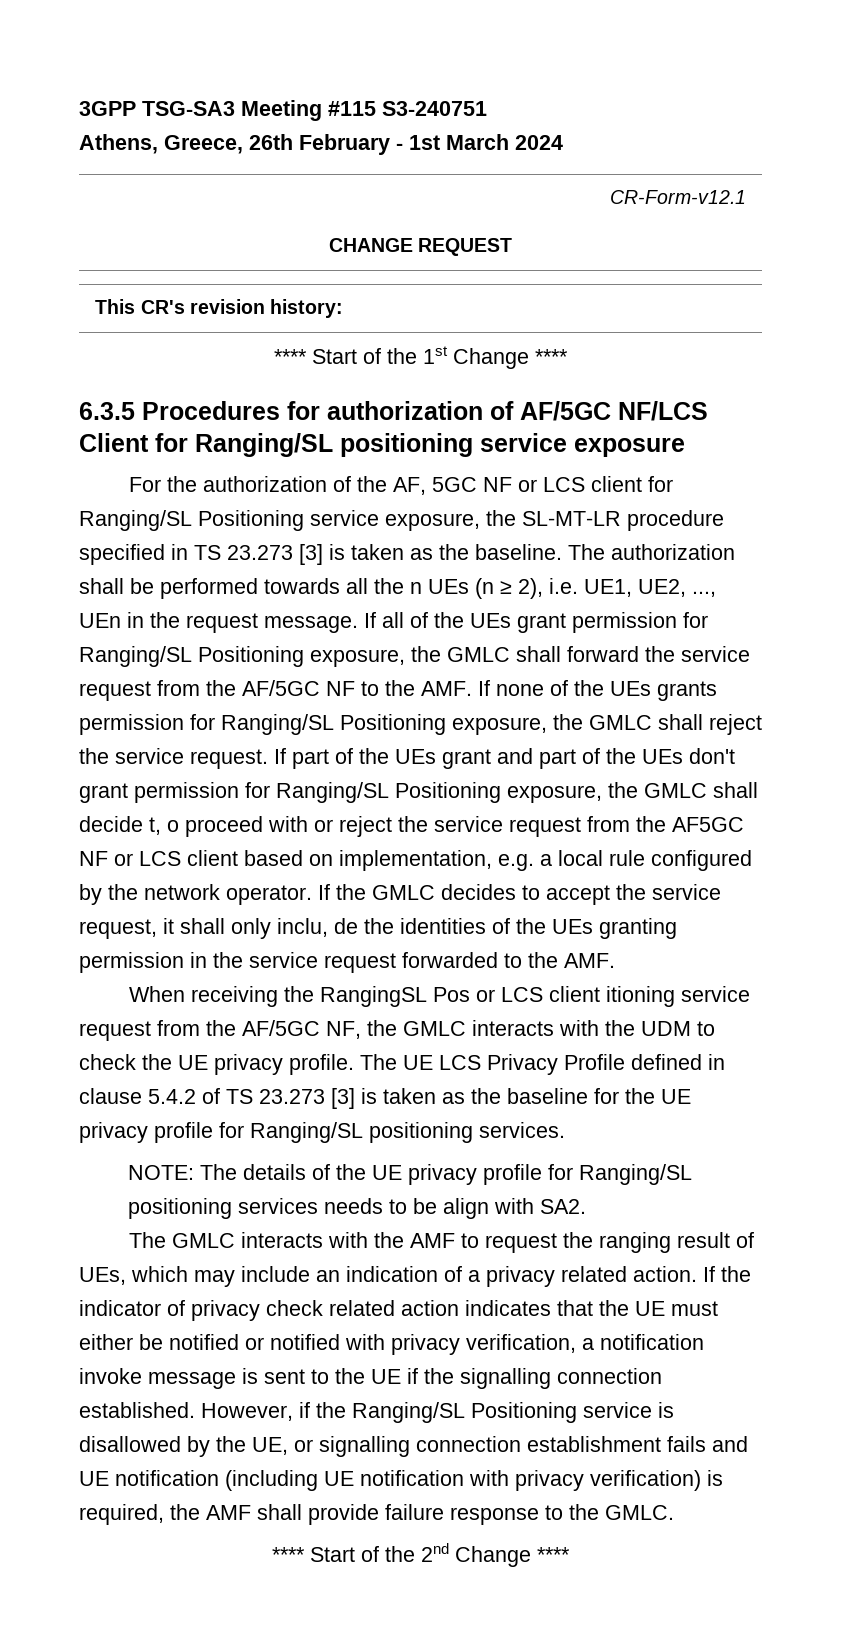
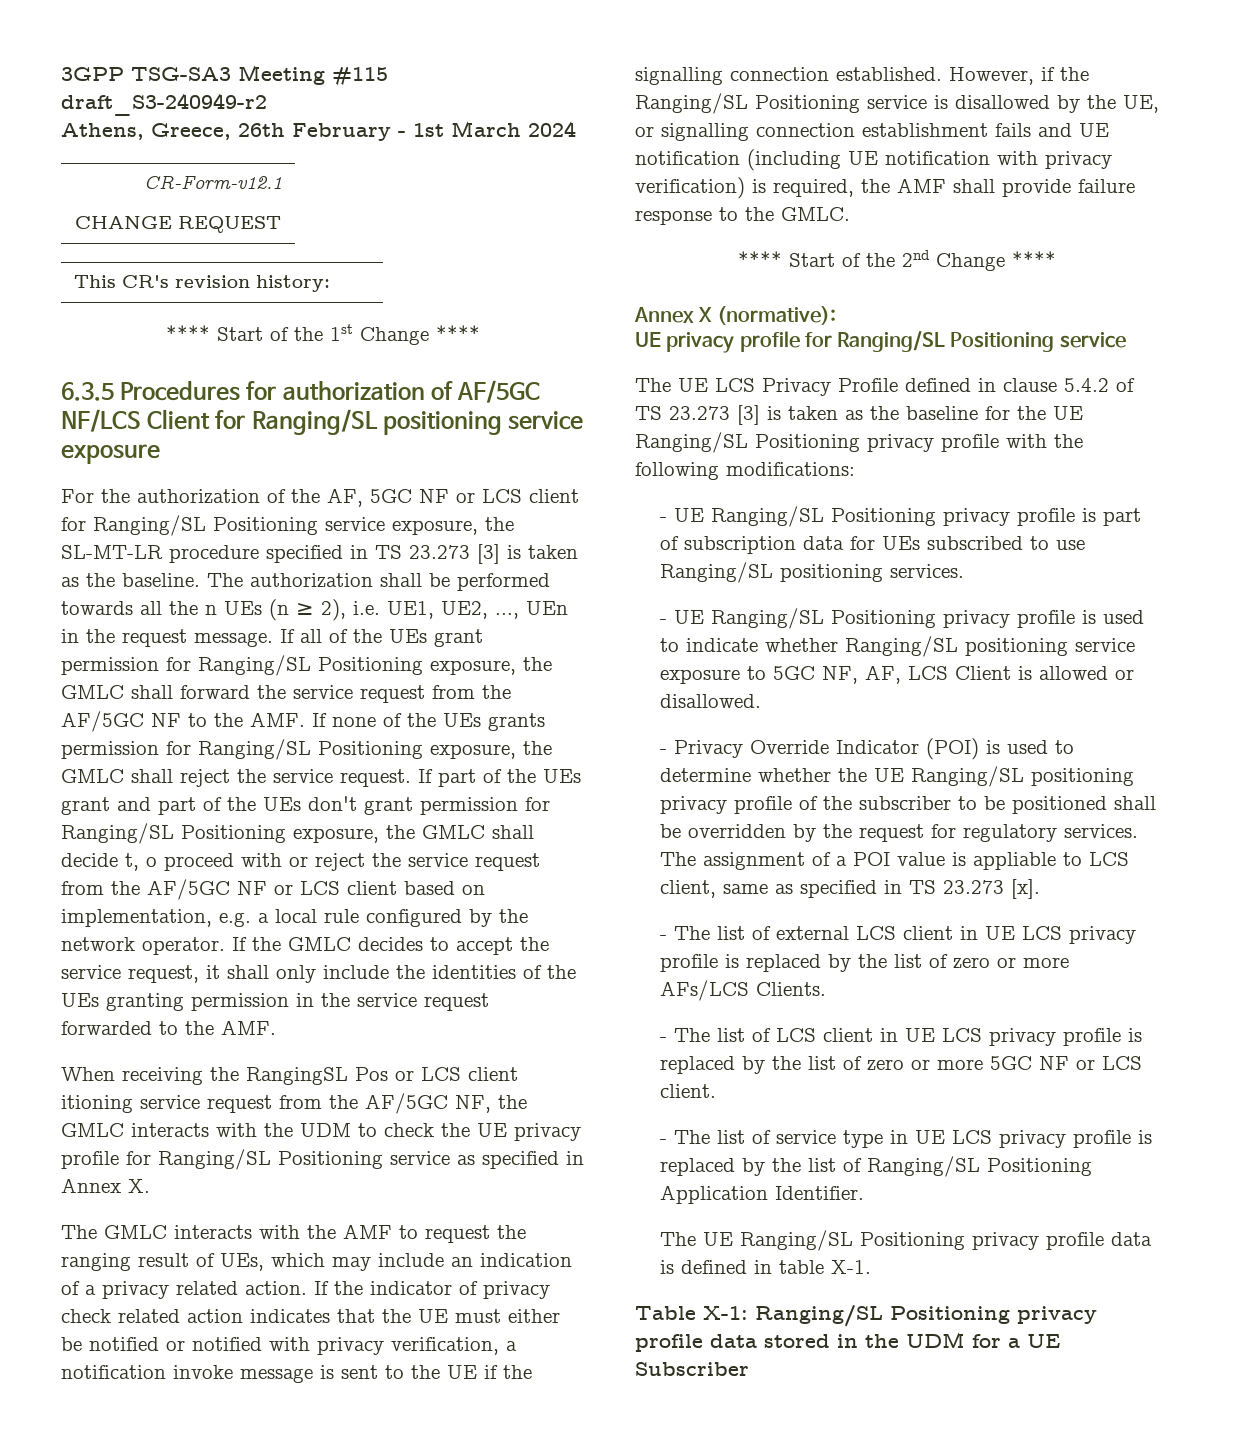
- 3GPP TSG-SA3 Meeting #115 S3-240751
+ 3GPP TSG-SA3 Meeting #115 draft_S3-240949-r2
- If part of the UEs grant and part of the UEs don't grant permission for Ranging/SL Positioning exposure, the GMLC shall decide t, o proceed with or reject the service request from the AF5GC NF or LCS client based on implementation, e.g. a local rule configured by the network operator.
+ If part of the UEs grant and part of the UEs don't grant permission for Ranging/SL Positioning exposure, the GMLC shall decide t, o proceed with or reject the service request from the AF/5GC NF or LCS client based on implementation, e.g. a local rule configured by the network operator.
- If the GMLC decides to accept the service request, it shall only inclu, de the identities of the UEs granting permission in the service request forwarded to the AMF.
+ If the GMLC decides to accept the service request, it shall only include the identities of the UEs granting permission in the service request forwarded to the AMF.
- When receiving the RangingSL Pos or LCS client itioning service request from the AF/5GC NF, the GMLC interacts with the UDM to check the UE privacy profile. The UE LCS Privacy Profile defined in clause 5.4.2 of TS 23.273 [3] is taken as the baseline for the UE privacy profile for Ranging/SL positioning services.
- NOTE: The details of the UE privacy profile for Ranging/SL positioning services needs to be align with SA2.
+ When receiving the RangingSL Pos or LCS client itioning service request from the AF/5GC NF, the GMLC interacts with the UDM to check the UE privacy profile for Ranging/SL Positioning service as specified in Annex X.
+ Annex X (normative):
+ UE privacy profile for Ranging/SL Positioning service
+ The UE LCS Privacy Profile defined in clause 5.4.2 of TS 23.273 [3] is taken as the baseline for the UE Ranging/SL Positioning privacy profile with the following modifications:
+ - UE Ranging/SL Positioning privacy profile is part of subscription data for UEs subscribed to use Ranging/SL positioning services.
+ - UE Ranging/SL Positioning privacy profile is used to indicate whether Ranging/SL positioning service exposure to 5GC NF, AF, LCS Client is allowed or disallowed.
+ - Privacy Override Indicator (POI) is used to determine whether the UE Ranging/SL positioning privacy profile of the subscriber to be positioned shall be overridden by the request for regulatory services. The assignment of a POI value is appliable to LCS client, same as specified in TS 23.273 [x].
+ - The list of external LCS client in UE LCS privacy profile is replaced by the list of zero or more AFs/LCS Clients.
+ - The list of LCS client in UE LCS privacy profile is replaced by the list of zero or more 5GC NF or LCS client.
+ - The list of service type in UE LCS privacy profile is replaced by the list of Ranging/SL Positioning Application Identifier.
+ The UE Ranging/SL Positioning privacy profile data is defined in table X-1.
+ Table X-1: Ranging/SL Positioning privacy profile data stored in the UDM for a UE Subscriber

